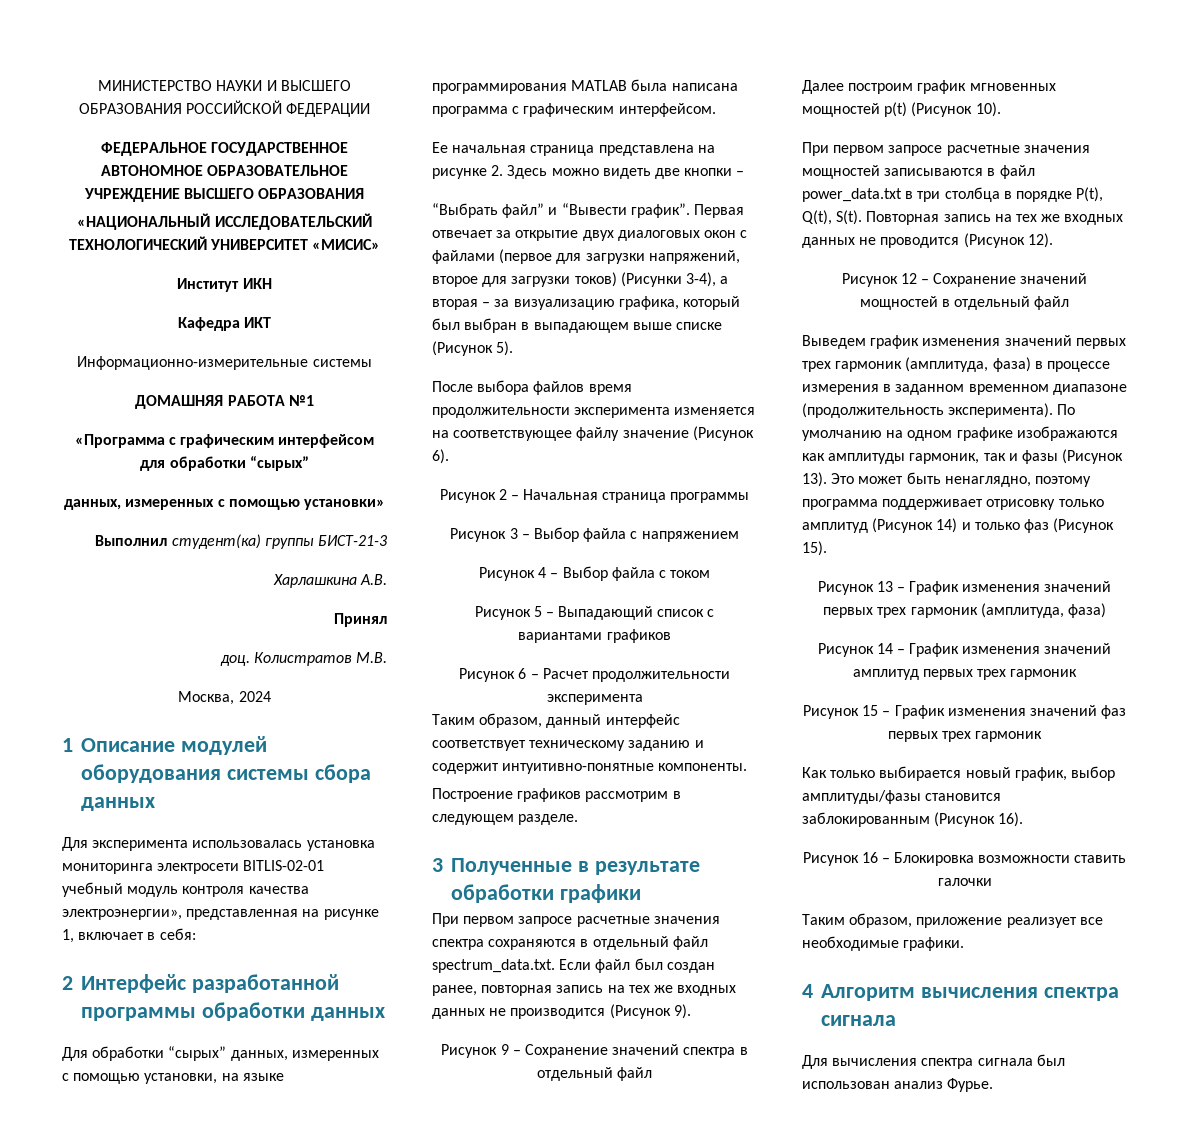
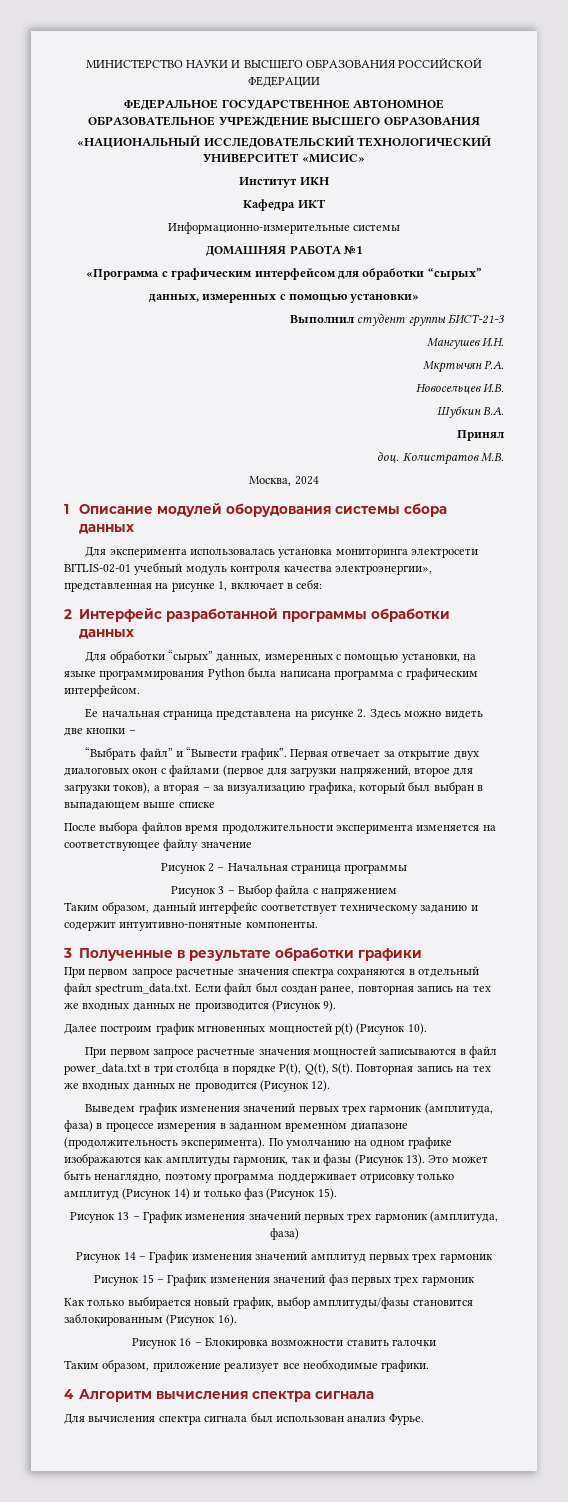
- Выполнил студент(ка) группы БИСТ-21-3
+ Выполнил студент группы БИСТ-21-3
- Харлашкина А.В.
+ Мангушев И.Н.
+ Мкртычян Р.А.
+ Новосельцев И.В.
+ Шубкин В.А.
- Для обработки “сырых” данных, измеренных с помощью установки, на языке программирования MATLAB была написана программа с графическим интерфейсом.
+ Для обработки “сырых” данных, измеренных с помощью установки, на языке программирования Python была написана программа с графическим интерфейсом.
- Первая отвечает за открытие двух диалоговых окон с файлами (первое для загрузки напряжений, второе для загрузки токов) (Рисунки 3-4), а вторая – за визуализацию графика, который был выбран в выпадающем выше списке (Рисунок 5).
+ Первая отвечает за открытие двух диалоговых окон с файлами (первое для загрузки напряжений, второе для загрузки токов), а вторая – за визуализацию графика, который был выбран в выпадающем выше списке
- После выбора файлов время продолжительности эксперимента изменяется на соответствующее файлу значение (Рисунок 6).
+ После выбора файлов время продолжительности эксперимента изменяется на соответствующее файлу значение
- Рисунок 4 – Выбор файла с током
- Рисунок 5 – Выпадающий список с вариантами графиков
- Рисунок 6 – Расчет продолжительности эксперимента
- Построение графиков рассмотрим в следующем разделе.
- Рисунок 9 – Сохранение значений спектра в отдельный файл
- Рисунок 12 – Сохранение значений мощностей в отдельный файл

